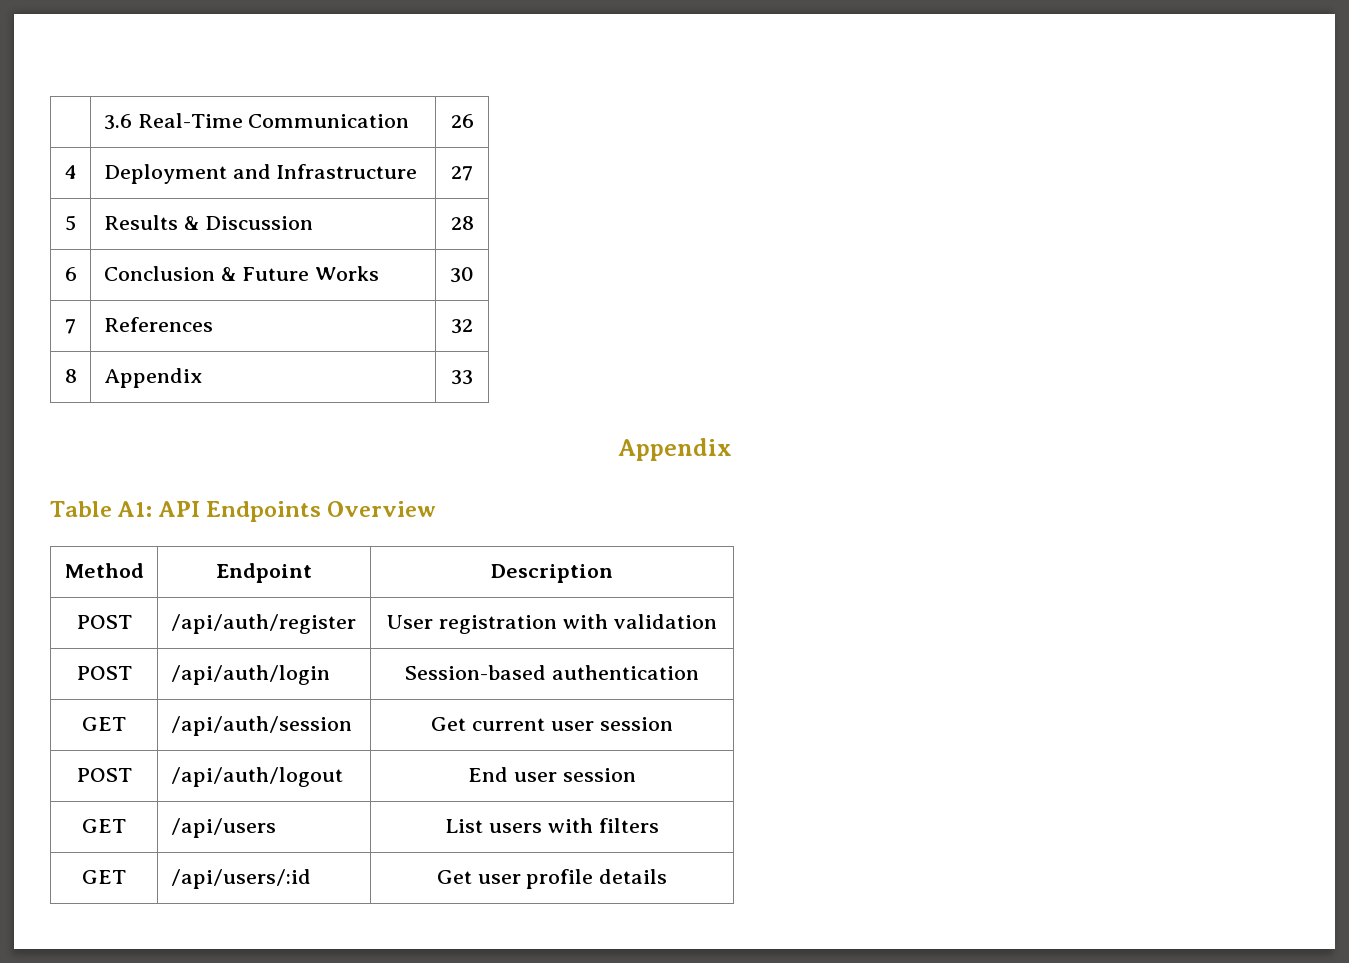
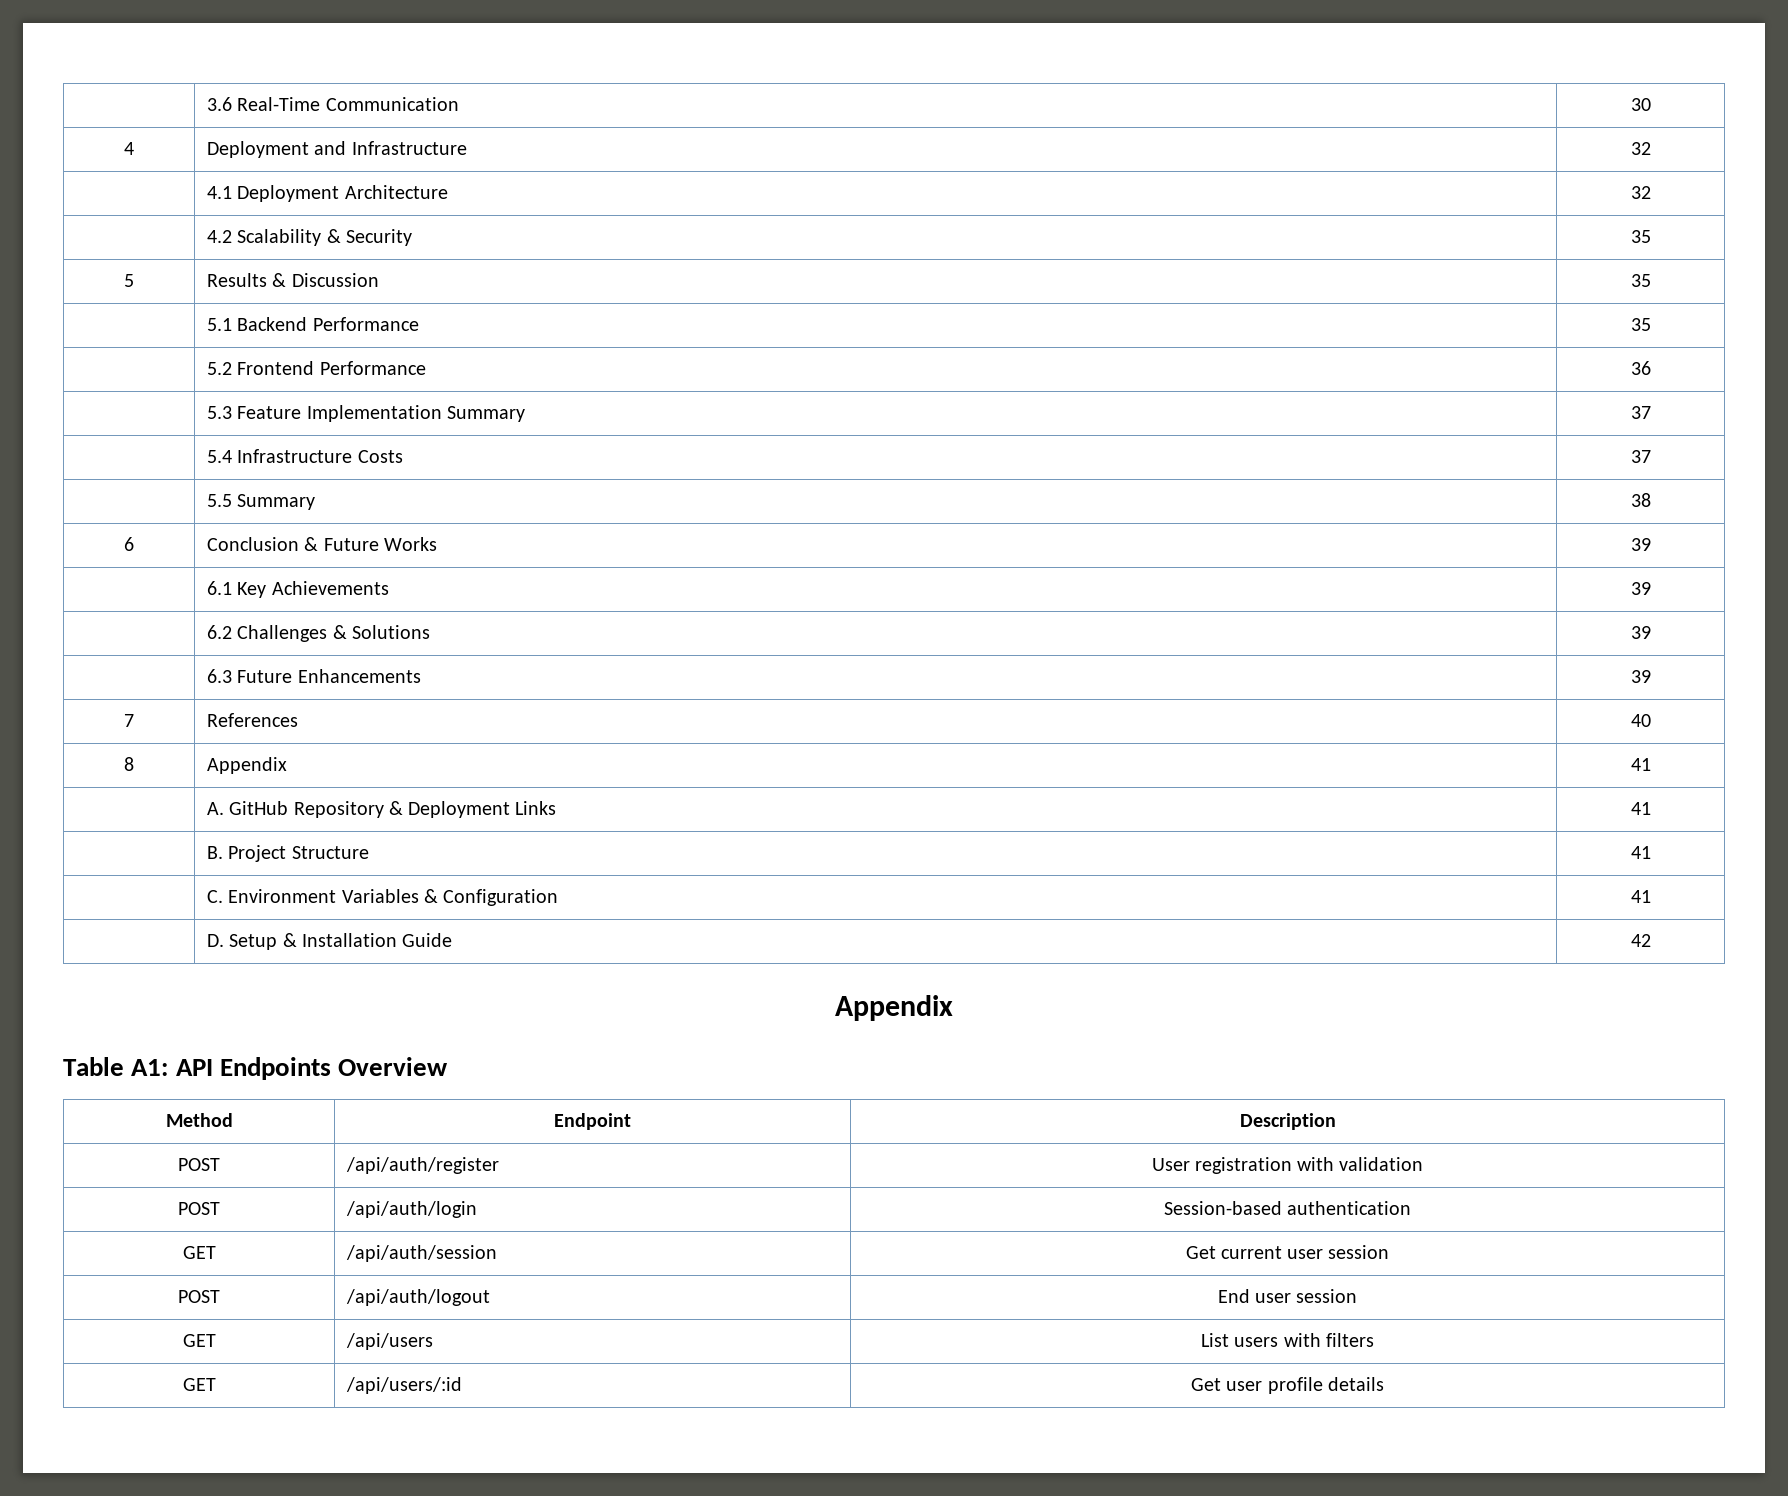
- | 3.6 Real-Time Communication | 26
+ | 3.6 Real-Time Communication | 30
- 4 | Deployment and Infrastructure | 27
- 5 | Results & Discussion | 28
+ 4 | Deployment and Infrastructure | 32
+ | 4.1 Deployment Architecture | 32
+ | 4.2 Scalability & Security | 35
+ 5 | Results & Discussion | 35
+ | 5.1 Backend Performance | 35
+ | 5.2 Frontend Performance | 36
+ | 5.3 Feature Implementation Summary | 37
+ | 5.4 Infrastructure Costs | 37
+ | 5.5 Summary | 38
- 6 | Conclusion & Future Works | 30
+ 6 | Conclusion & Future Works | 39
+ | 6.1 Key Achievements | 39
+ | 6.2 Challenges & Solutions | 39
+ | 6.3 Future Enhancements | 39
- 7 | References | 32
+ 7 | References | 40
- 8 | Appendix | 33
+ 8 | Appendix | 41
+ | A. GitHub Repository & Deployment Links | 41
+ | B. Project Structure | 41
+ | C. Environment Variables & Configuration | 41
+ | D. Setup & Installation Guide | 42

